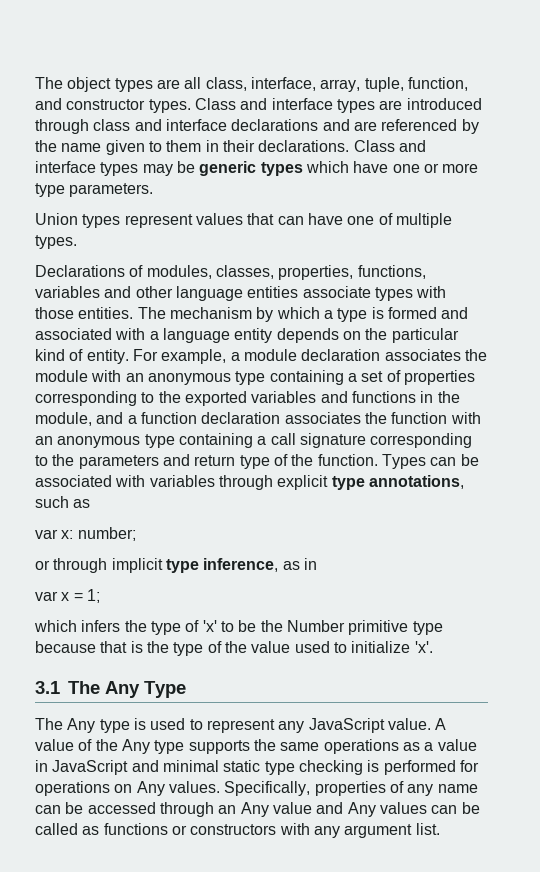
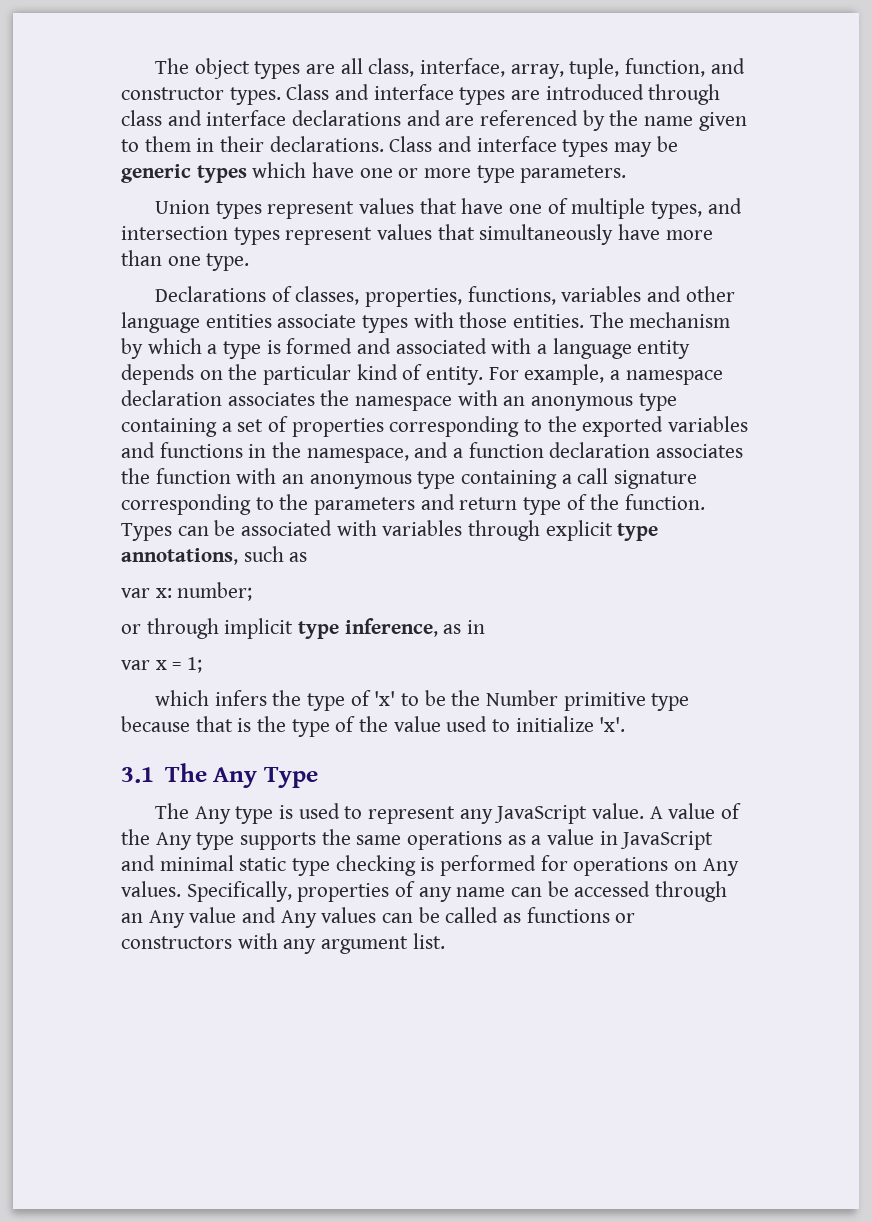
- Union types represent values that can have one of multiple types.
+ Union types represent values that have one of multiple types, and intersection types represent values that simultaneously have more than one type.
- Declarations of modules, classes, properties, functions, variables and other language entities associate types with those entities.
+ Declarations of classes, properties, functions, variables and other language entities associate types with those entities.
- For example, a module declaration associates the module with an anonymous type containing a set of properties corresponding to the exported variables and functions in the module, and a function declaration associates the function with an anonymous type containing a call signature corresponding to the parameters and return type of the function.
+ For example, a namespace declaration associates the namespace with an anonymous type containing a set of properties corresponding to the exported variables and functions in the namespace, and a function declaration associates the function with an anonymous type containing a call signature corresponding to the parameters and return type of the function.

